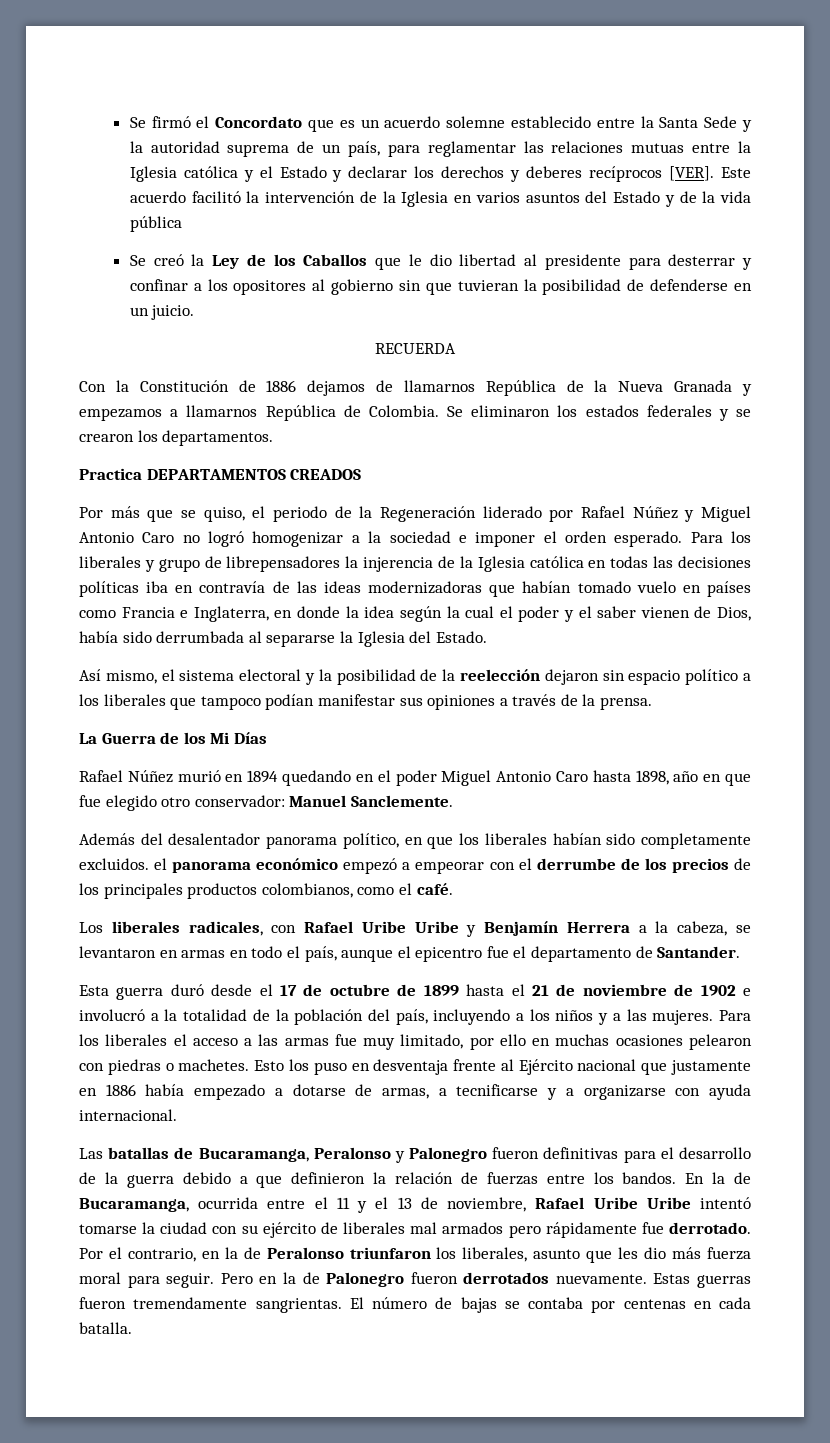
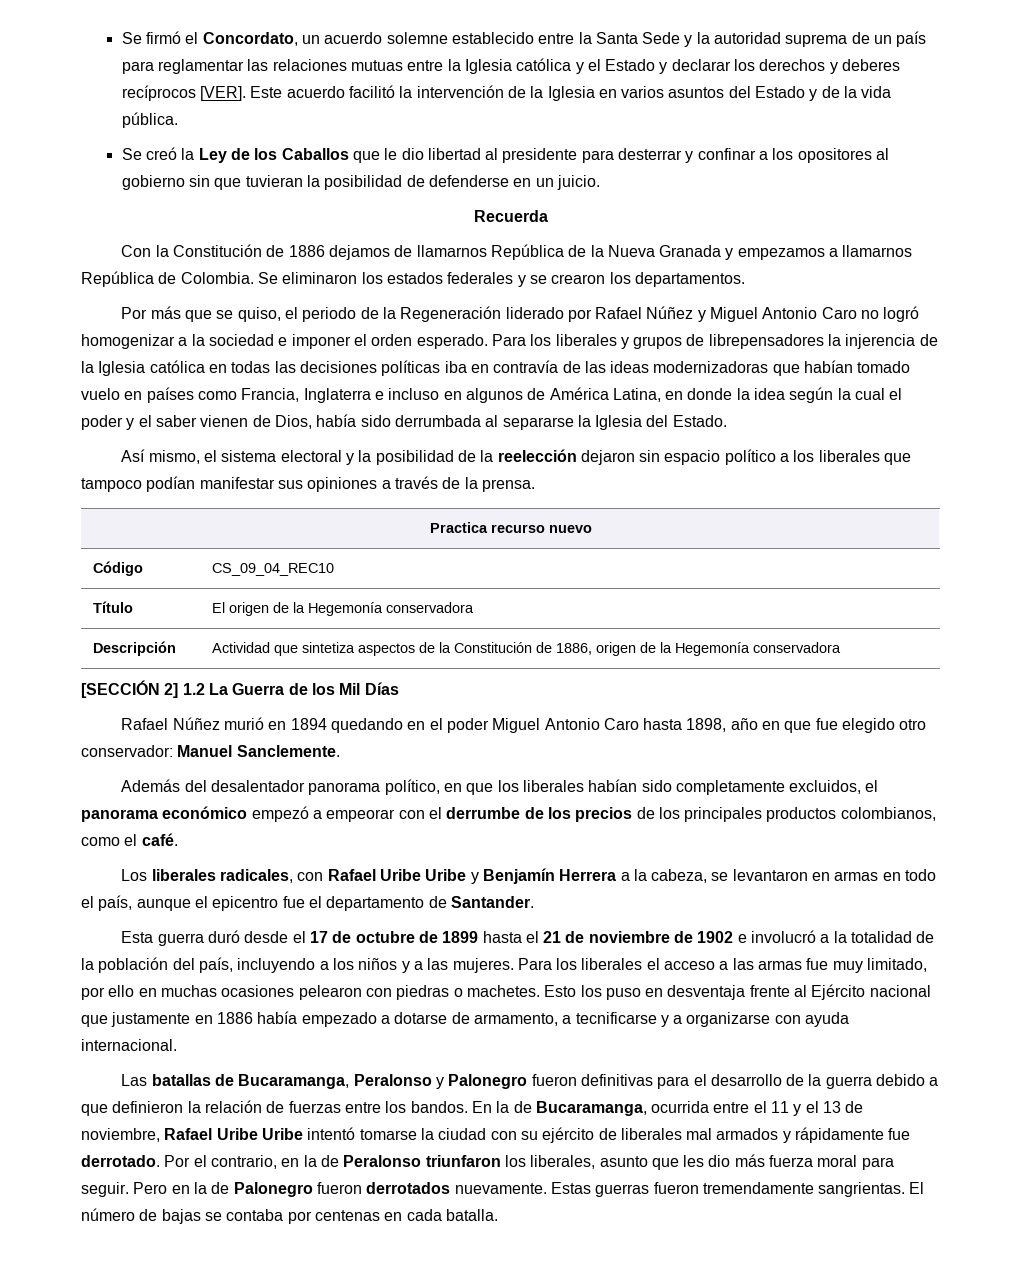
- Se firmó el Concordato que es un acuerdo solemne establecido entre la Santa Sede y la autoridad suprema de un país, para reglamentar las relaciones mutuas entre la Iglesia católica y el Estado y declarar los derechos y deberes recíprocos [VER].
+ Se firmó el Concordato, un acuerdo solemne establecido entre la Santa Sede y la autoridad suprema de un país para reglamentar las relaciones mutuas entre la Iglesia católica y el Estado y declarar los derechos y deberes recíprocos [VER].
- Este acuerdo facilitó la intervención de la Iglesia en varios asuntos del Estado y de la vida pública
+ Este acuerdo facilitó la intervención de la Iglesia en varios asuntos del Estado y de la vida pública.
- RECUERDA
+ Recuerda
- Practica DEPARTAMENTOS CREADOS
- Para los liberales y grupo de librepensadores la injerencia de la Iglesia católica en todas las decisiones políticas iba en contravía de las ideas modernizadoras que habían tomado vuelo en países como Francia e Inglaterra, en donde la idea según la cual el poder y el saber vienen de Dios, había sido derrumbada al separarse la Iglesia del Estado.
+ Para los liberales y grupos de librepensadores la injerencia de la Iglesia católica en todas las decisiones políticas iba en contravía de las ideas modernizadoras que habían tomado vuelo en países como Francia, Inglaterra e incluso en algunos de América Latina, en donde la idea según la cual el poder y el saber vienen de Dios, había sido derrumbada al separarse la Iglesia del Estado.
- La Guerra de los Mi Días
+ Practica recurso nuevo
+ Código | CS_09_04_REC10
+ Título | El origen de la Hegemonía conservadora
+ Descripción | Actividad que sintetiza aspectos de la Constitución de 1886, origen de la Hegemonía conservadora
+ [SECCIÓN 2] 1.2 La Guerra de los Mil Días
- Además del desalentador panorama político, en que los liberales habían sido completamente excluidos. el panorama económico empezó a empeorar con el derrumbe de los precios de los principales productos colombianos, como el café.
+ Además del desalentador panorama político, en que los liberales habían sido completamente excluidos, el panorama económico empezó a empeorar con el derrumbe de los precios de los principales productos colombianos, como el café.
- Esto los puso en desventaja frente al Ejército nacional que justamente en 1886 había empezado a dotarse de armas, a tecnificarse y a organizarse con ayuda internacional.
+ Esto los puso en desventaja frente al Ejército nacional que justamente en 1886 había empezado a dotarse de armamento, a tecnificarse y a organizarse con ayuda internacional.
- En la de Bucaramanga, ocurrida entre el 11 y el 13 de noviembre, Rafael Uribe Uribe intentó tomarse la ciudad con su ejército de liberales mal armados pero rápidamente fue derrotado.
+ En la de Bucaramanga, ocurrida entre el 11 y el 13 de noviembre, Rafael Uribe Uribe intentó tomarse la ciudad con su ejército de liberales mal armados y rápidamente fue derrotado.

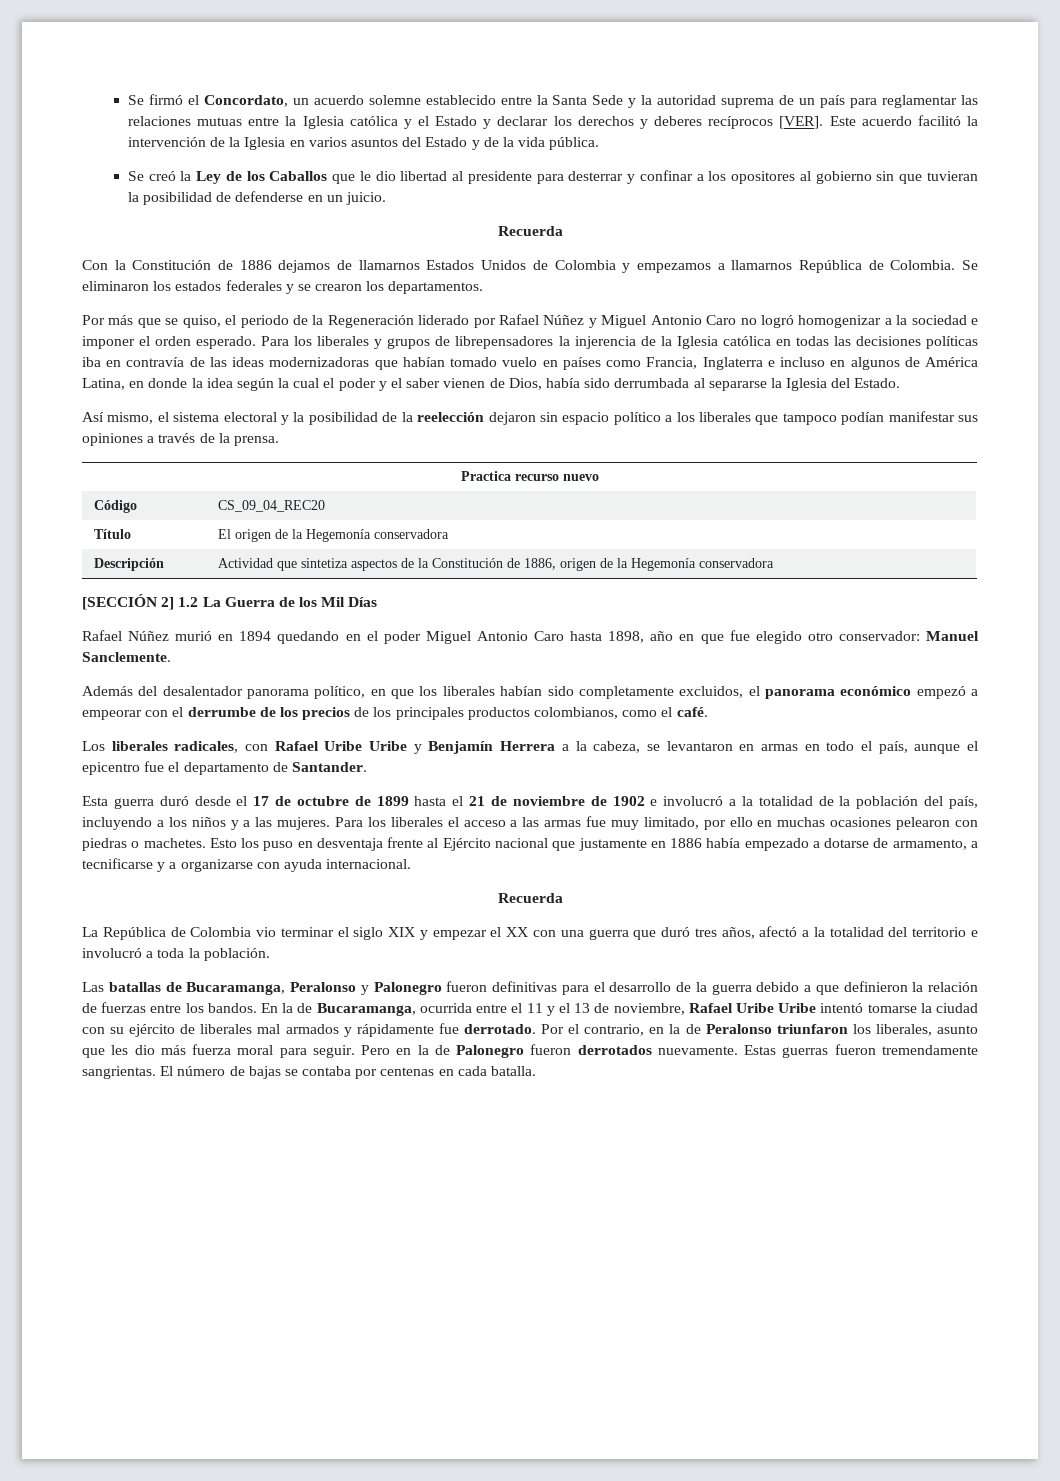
- Con la Constitución de 1886 dejamos de llamarnos República de la Nueva Granada y empezamos a llamarnos República de Colombia.
+ Con la Constitución de 1886 dejamos de llamarnos Estados Unidos de Colombia y empezamos a llamarnos República de Colombia.
- Código | CS_09_04_REC10
+ Código | CS_09_04_REC20
  Esto los puso en desventaja frente al Ejército nacional que justamente en 1886 había empezado a dotarse de armamento, a tecnificarse y a organizarse con ayuda internacional.
+ Recuerda
+ La República de Colombia vio terminar el siglo XIX y empezar el XX con una guerra que duró tres años, afectó a la totalidad del territorio e involucró a toda la población.

